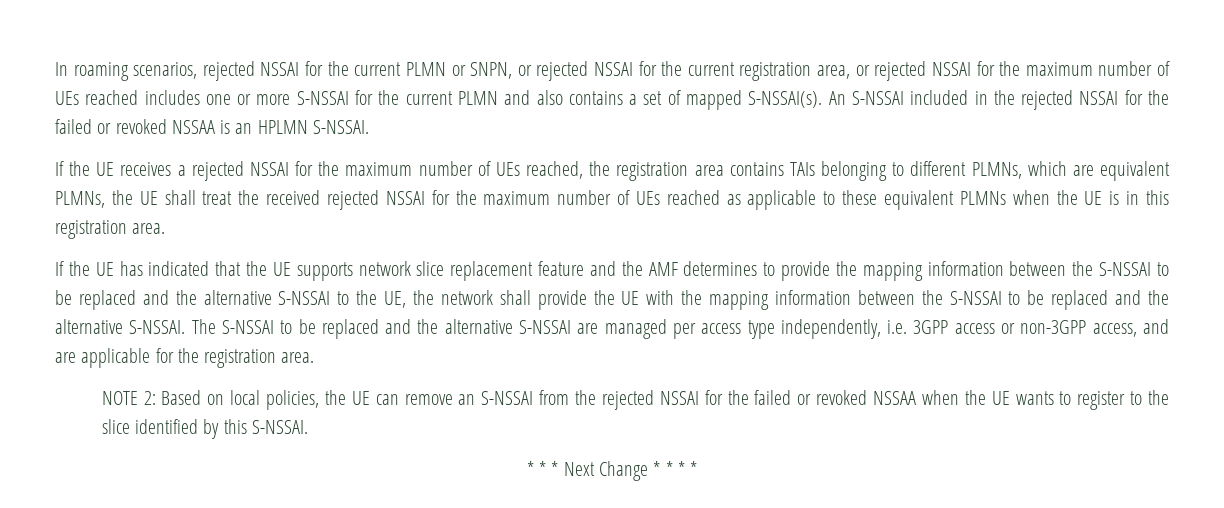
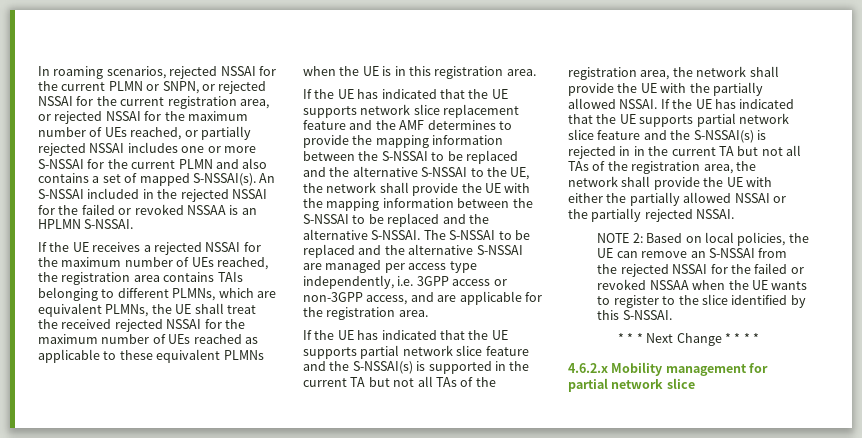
- In roaming scenarios, rejected NSSAI for the current PLMN or SNPN, or rejected NSSAI for the current registration area, or rejected NSSAI for the maximum number of UEs reached includes one or more S-NSSAI for the current PLMN and also contains a set of mapped S-NSSAI(s).
+ In roaming scenarios, rejected NSSAI for the current PLMN or SNPN, or rejected NSSAI for the current registration area, or rejected NSSAI for the maximum number of UEs reached, or partially rejected NSSAI includes one or more S-NSSAI for the current PLMN and also contains a set of mapped S-NSSAI(s).
+ If the UE has indicated that the UE supports partial network slice feature and the S-NSSAI(s) is supported in the current TA but not all TAs of the registration area, the network shall provide the UE with the partially allowed NSSAI. If the UE has indicated that the UE supports partial network slice feature and the S-NSSAI(s) is rejected in in the current TA but not all TAs of the registration area, the network shall provide the UE with either the partially allowed NSSAI or the partially rejected NSSAI.
+ 4.6.2.x Mobility management for partial network slice

